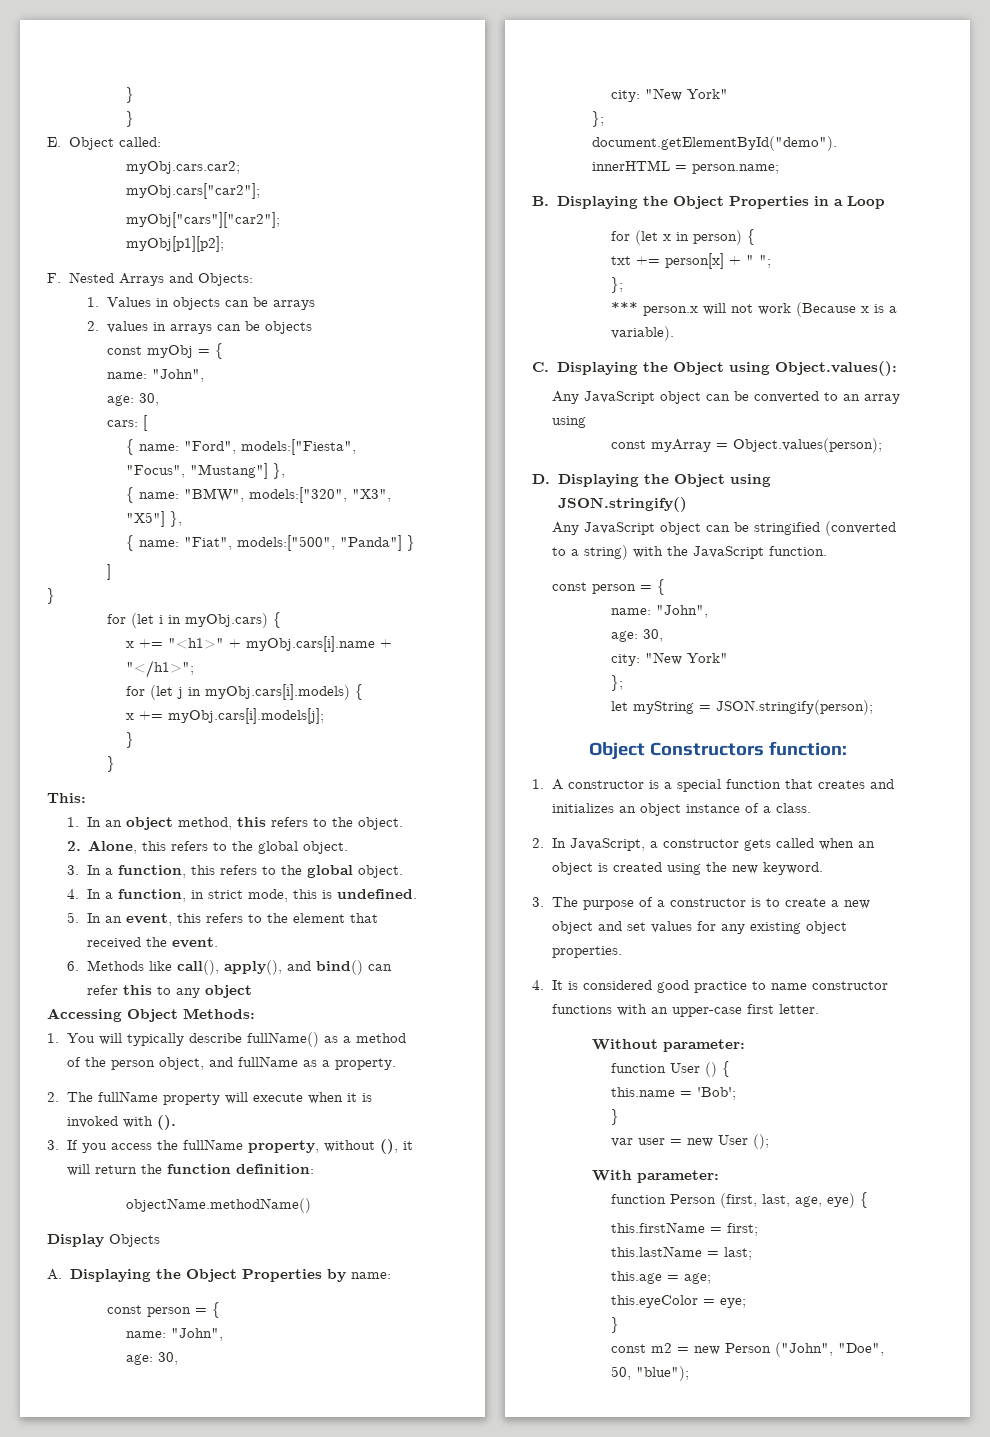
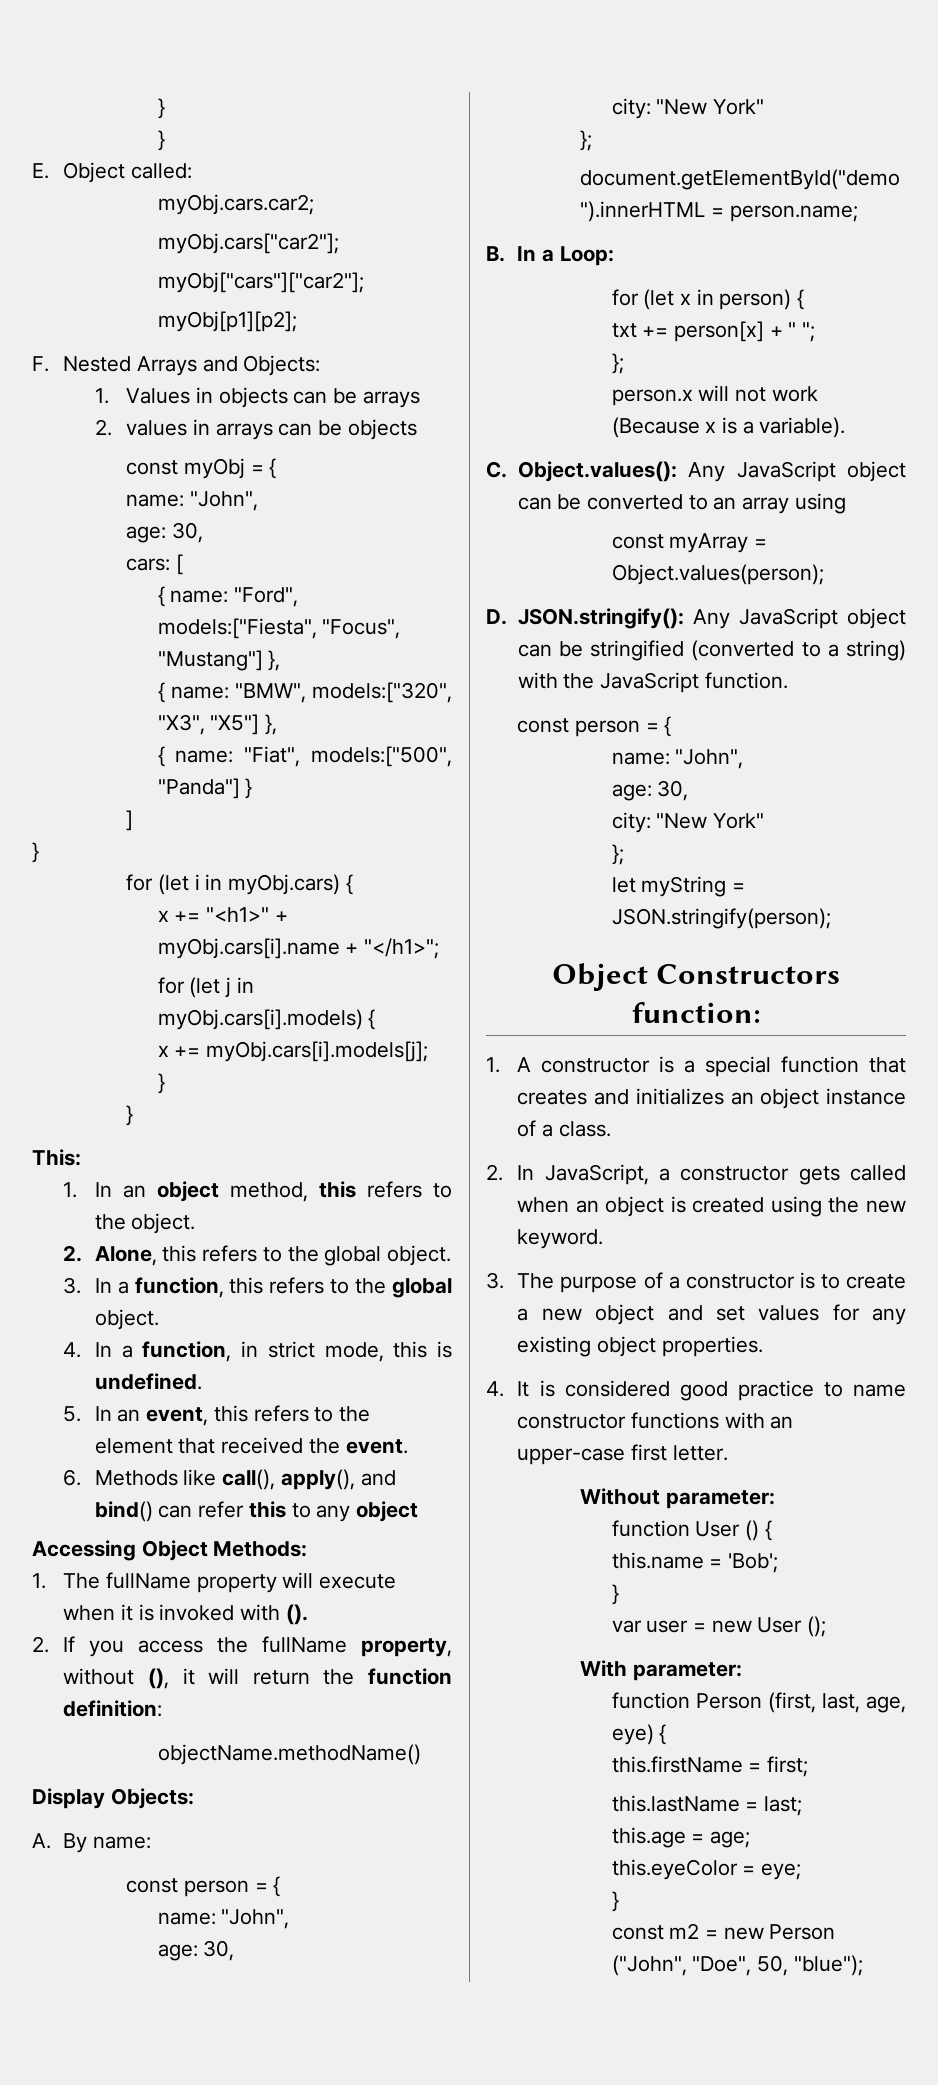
- 1. You will typically describe fullName() as a method of the person object, and fullName as a property.
- 2. The fullName property will execute when it is invoked with ().
+ 1. The fullName property will execute when it is invoked with ().
- 3. If you access the fullName property, without (), it will return the function definition:
+ 2. If you access the fullName property, without (), it will return the function definition:
- Display Objects
+ Display Objects:
- A. Displaying the Object Properties by name:
+ A. By name:
- B. Displaying the Object Properties in a Loop
+ B. In a Loop:
- *** person.x will not work (Because x is a variable).
+ person.x will not work (Because x is a variable).
- C. Displaying the Object using Object.values():
- Any JavaScript object can be converted to an array using
+ C. Object.values(): Any JavaScript object can be converted to an array using
- D. Displaying the Object using JSON.stringify()
- Any JavaScript object can be stringified (converted to a string) with the JavaScript function.
+ D. JSON.stringify(): Any JavaScript object can be stringified (converted to a string) with the JavaScript function.

